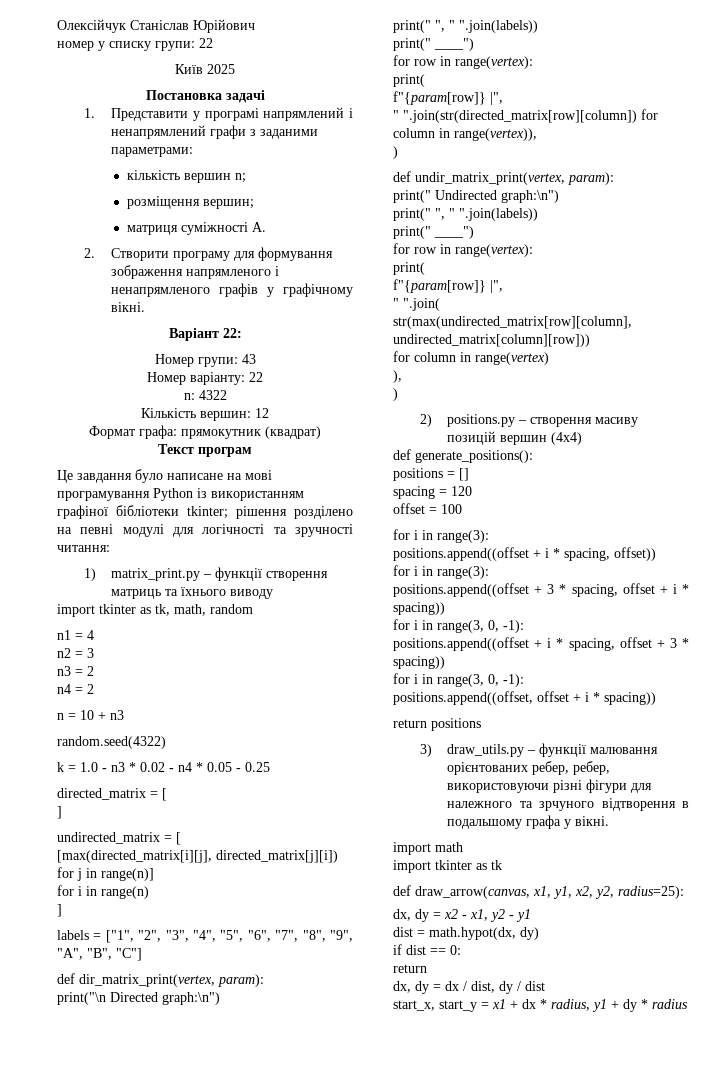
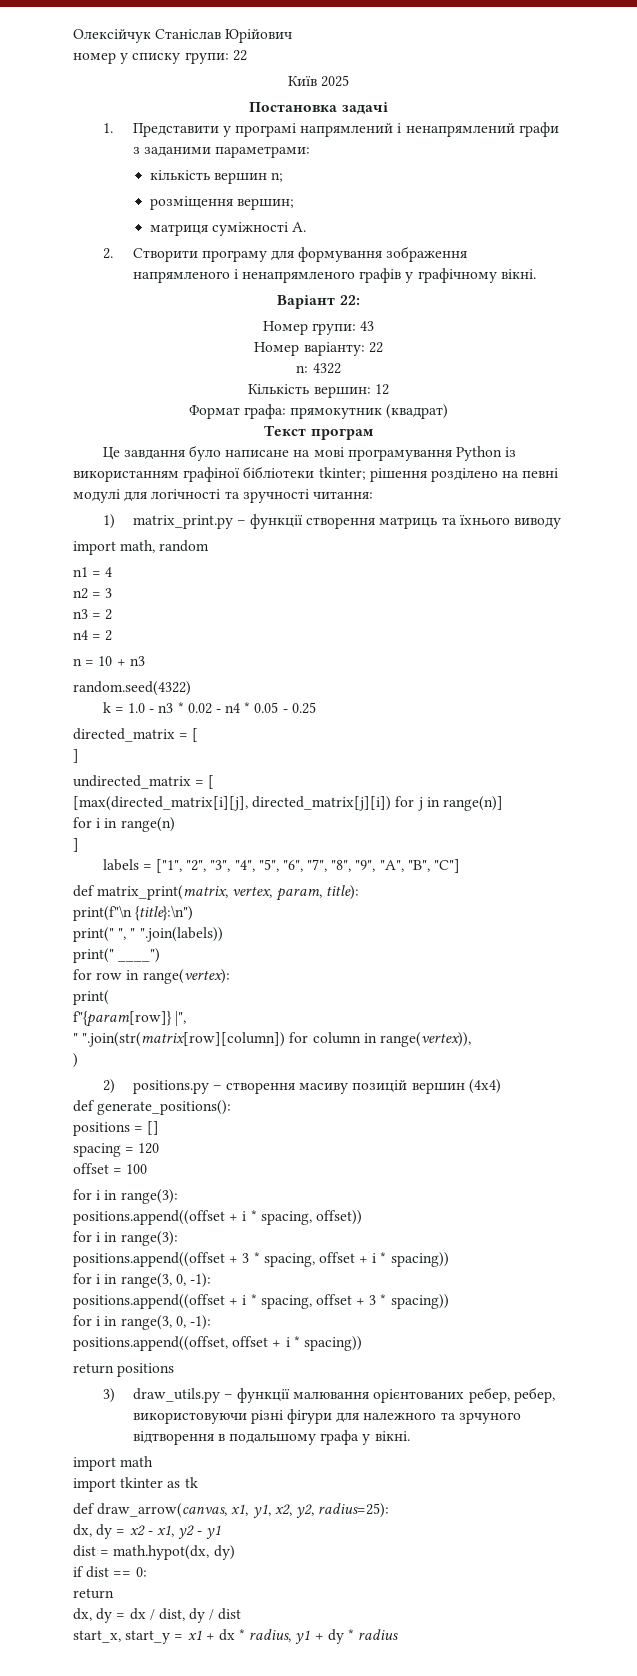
- import tkinter as tk, math, random
+ import math, random
- def dir_matrix_print(vertex, param):
- print("\n Directed graph:\n")
+ def matrix_print(matrix, vertex, param, title):
+ print(f"\n {title}:\n")
- " ".join(str(directed_matrix[row][column]) for column in range(vertex)),
+ " ".join(str(matrix[row][column]) for column in range(vertex)),
- def undir_matrix_print(vertex, param):
- print(" Undirected graph:\n")
- print(" ", " ".join(labels))
- print(" ____")
- for row in range(vertex):
- print(
- f"{param[row]} |",
- " ".join(
- str(max(undirected_matrix[row][column], undirected_matrix[column][row]))
- for column in range(vertex)
- ),
- )

